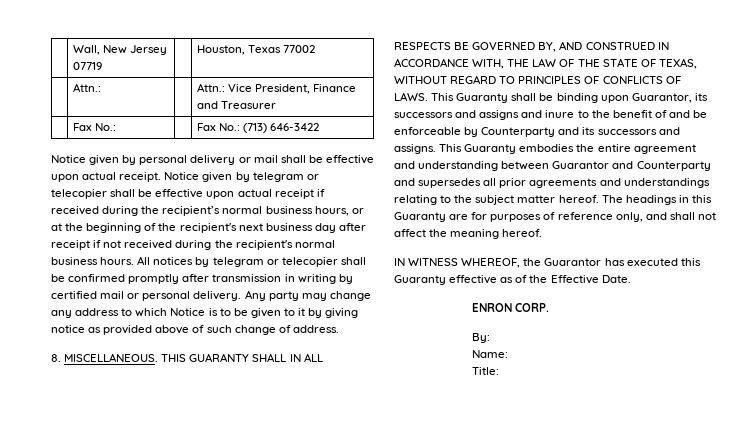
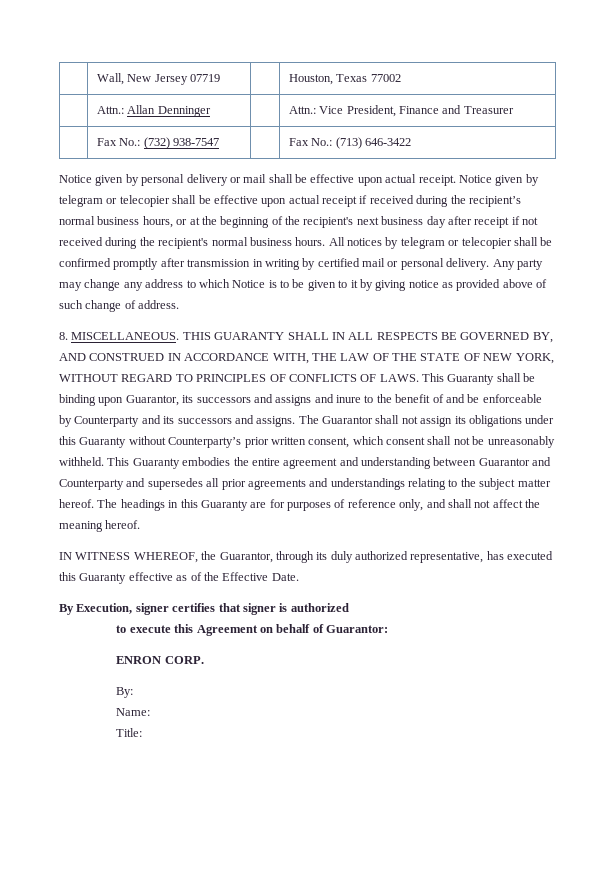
- | Attn.: | | Attn.: Vice President, Finance and Treasurer
+ | Attn.: Allan Denninger | | Attn.: Vice President, Finance and Treasurer
- | Fax No.: | | Fax No.: (713) 646-3422
+ | Fax No.: (732) 938-7547 | | Fax No.: (713) 646-3422
- THIS GUARANTY SHALL IN ALL RESPECTS BE GOVERNED BY, AND CONSTRUED IN ACCORDANCE WITH, THE LAW OF THE STATE OF TEXAS, WITHOUT REGARD TO PRINCIPLES OF CONFLICTS OF LAWS.
+ THIS GUARANTY SHALL IN ALL RESPECTS BE GOVERNED BY, AND CONSTRUED IN ACCORDANCE WITH, THE LAW OF THE STATE OF NEW YORK, WITHOUT REGARD TO PRINCIPLES OF CONFLICTS OF LAWS.
+ The Guarantor shall not assign its obligations under this Guaranty without Counterparty’s prior written consent, which consent shall not be unreasonably withheld.
- IN WITNESS WHEREOF, the Guarantor has executed this Guaranty effective as of the Effective Date.
+ IN WITNESS WHEREOF, the Guarantor, through its duly authorized representative, has executed this Guaranty effective as of the Effective Date.
+ By Execution, signer certifies that signer is authorized
+ to execute this Agreement on behalf of Guarantor:

